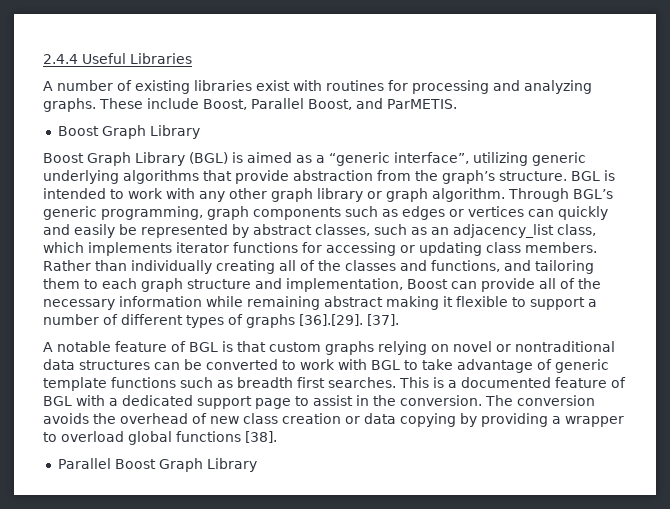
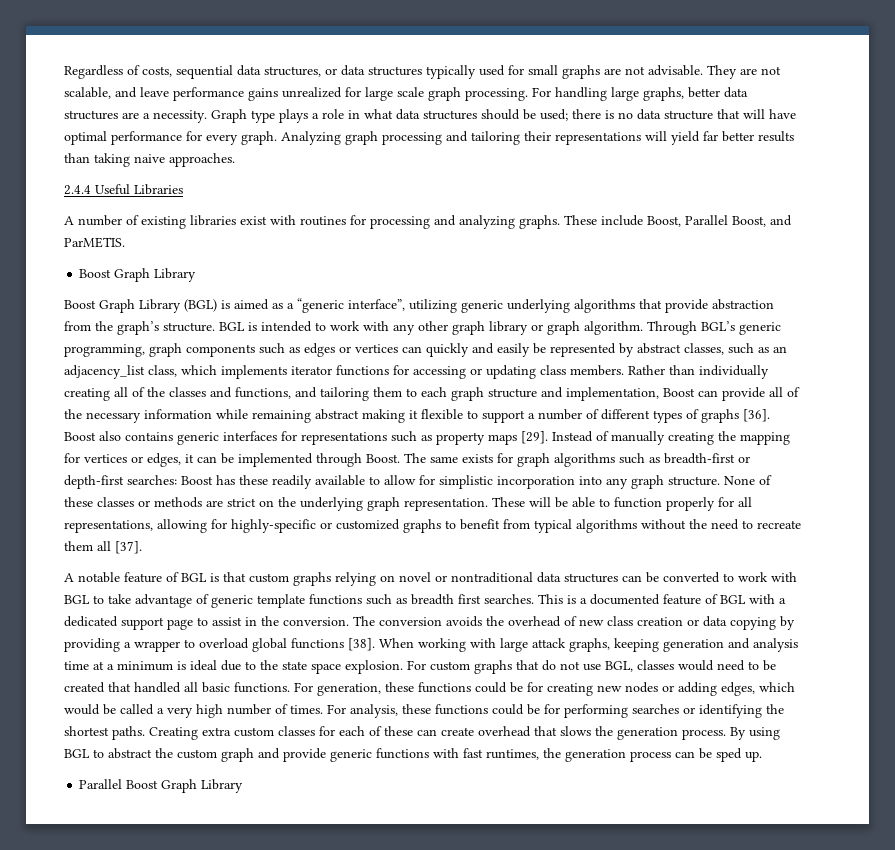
+ Regardless of costs, sequential data structures, or data structures typically used for small graphs are not advisable. They are not scalable, and leave performance gains unrealized for large scale graph processing. For handling large graphs, better data structures are a necessity. Graph type plays a role in what data structures should be used; there is no data structure that will have optimal performance for every graph. Analyzing graph processing and tailoring their representations will yield far better results than taking naive approaches.
- Rather than individually creating all of the classes and functions, and tailoring them to each graph structure and implementation, Boost can provide all of the necessary information while remaining abstract making it flexible to support a number of different types of graphs [36].[29]. [37].
+ Rather than individually creating all of the classes and functions, and tailoring them to each graph structure and implementation, Boost can provide all of the necessary information while remaining abstract making it flexible to support a number of different types of graphs [36]. Boost also contains generic interfaces for representations such as property maps [29]. Instead of manually creating the mapping for vertices or edges, it can be implemented through Boost. The same exists for graph algorithms such as breadth-first or depth-first searches: Boost has these readily available to allow for simplistic incorporation into any graph structure. None of these classes or methods are strict on the underlying graph representation. These will be able to function properly for all representations, allowing for highly-specific or customized graphs to benefit from typical algorithms without the need to recreate them all [37].
+ When working with large attack graphs, keeping generation and analysis time at a minimum is ideal due to the state space explosion. For custom graphs that do not use BGL, classes would need to be created that handled all basic functions. For generation, these functions could be for creating new nodes or adding edges, which would be called a very high number of times. For analysis, these functions could be for performing searches or identifying the shortest paths. Creating extra custom classes for each of these can create overhead that slows the generation process. By using BGL to abstract the custom graph and provide generic functions with fast runtimes, the generation process can be sped up.

